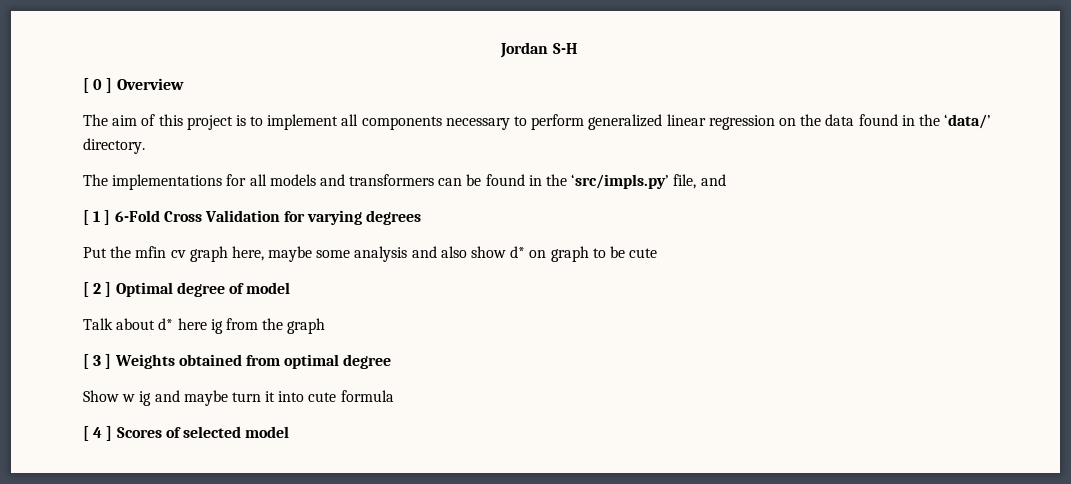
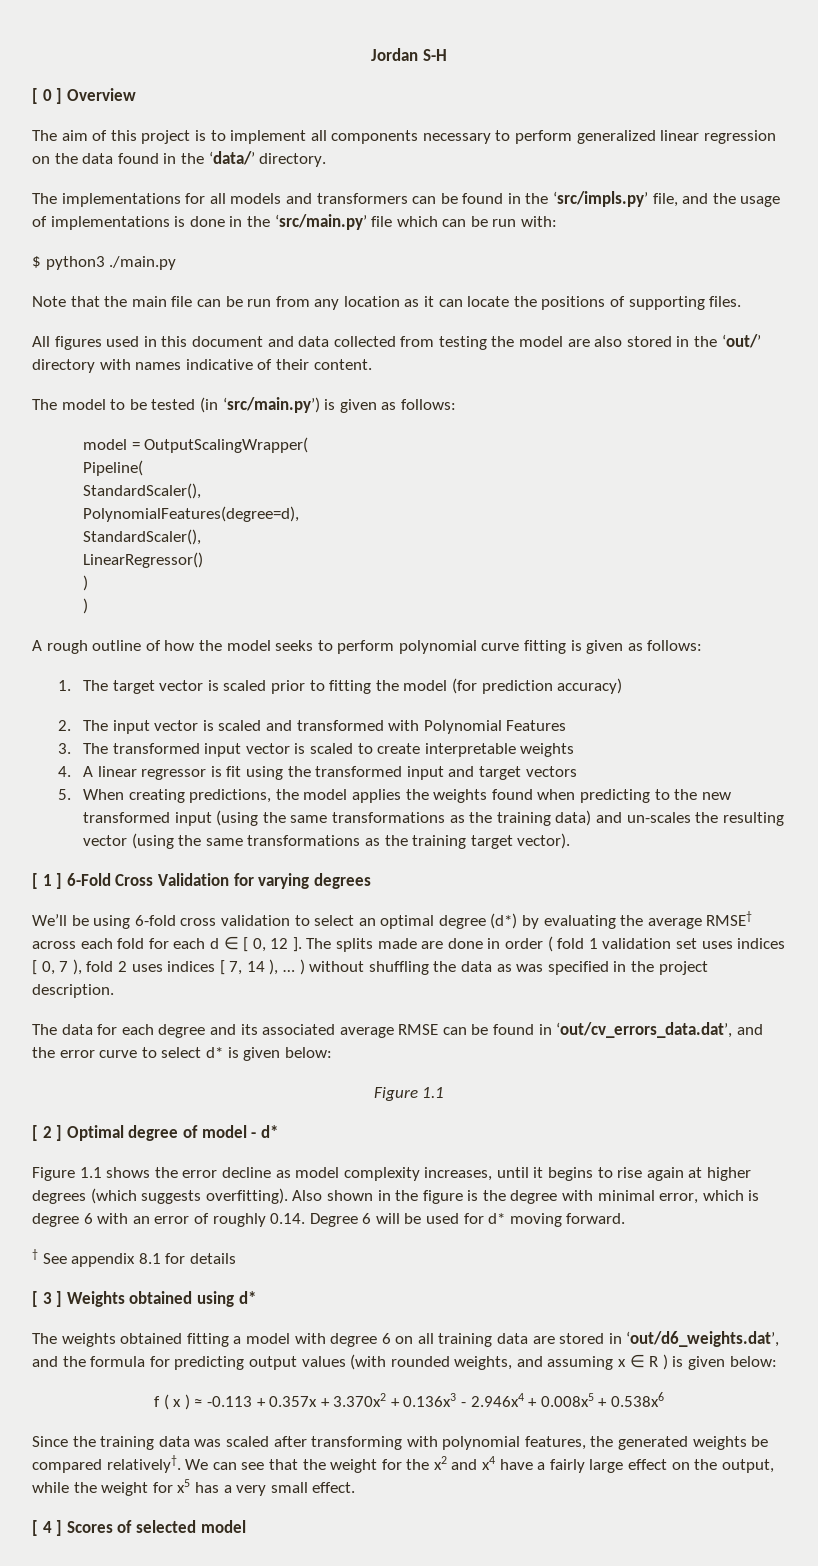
- The implementations for all models and transformers can be found in the ‘src/impls.py’ file, and
+ The implementations for all models and transformers can be found in the ‘src/impls.py’ file, and the usage of implementations is done in the ‘src/main.py’ file which can be run with:
+ $ python3 ./main.py
+ Note that the main file can be run from any location as it can locate the positions of supporting files.
+ All figures used in this document and data collected from testing the model are also stored in the ‘out/’ directory with names indicative of their content.
+ The model to be tested (in ‘src/main.py’) is given as follows:
+ model = OutputScalingWrapper(
+ Pipeline(
+ StandardScaler(),
+ PolynomialFeatures(degree=d),
+ StandardScaler(),
+ LinearRegressor()
+ )
+ )
+ A rough outline of how the model seeks to perform polynomial curve fitting is given as follows:
+ 1. The target vector is scaled prior to fitting the model (for prediction accuracy)
+ 2. The input vector is scaled and transformed with Polynomial Features
+ 3. The transformed input vector is scaled to create interpretable weights
+ 4. A linear regressor is fit using the transformed input and target vectors
+ 5. When creating predictions, the model applies the weights found when predicting to the new transformed input (using the same transformations as the training data) and un-scales the resulting vector (using the same transformations as the training target vector).
- Put the mfin cv graph here, maybe some analysis and also show d* on graph to be cute
+ We’ll be using 6-fold cross validation to select an optimal degree (d*) by evaluating the average RMSE† across each fold for each d ∈ [ 0, 12 ]. The splits made are done in order ( fold 1 validation set uses indices [ 0, 7 ), fold 2 uses indices [ 7, 14 ), … ) without shuffling the data as was specified in the project description.
+ The data for each degree and its associated average RMSE can be found in ‘out/cv_errors_data.dat’, and the error curve to select d* is given below:
+ Figure 1.1
- [ 2 ] Optimal degree of model
- Talk about d* here ig from the graph
+ [ 2 ] Optimal degree of model - d*
+ Figure 1.1 shows the error decline as model complexity increases, until it begins to rise again at higher degrees (which suggests overfitting). Also shown in the figure is the degree with minimal error, which is degree 6 with an error of roughly 0.14. Degree 6 will be used for d* moving forward.
+ † See appendix 8.1 for details
- [ 3 ] Weights obtained from optimal degree
- Show w ig and maybe turn it into cute formula
+ [ 3 ] Weights obtained using d*
+ The weights obtained fitting a model with degree 6 on all training data are stored in ‘out/d6_weights.dat’, and the formula for predicting output values (with rounded weights, and assuming x ∈ R ) is given below:
+ f ( x ) ≈ -0.113 + 0.357x + 3.370x2 + 0.136x3 - 2.946x4 + 0.008x5 + 0.538x6
+ Since the training data was scaled after transforming with polynomial features, the generated weights be compared relatively†. We can see that the weight for the x2 and x4 have a fairly large effect on the output, while the weight for x5 has a very small effect.

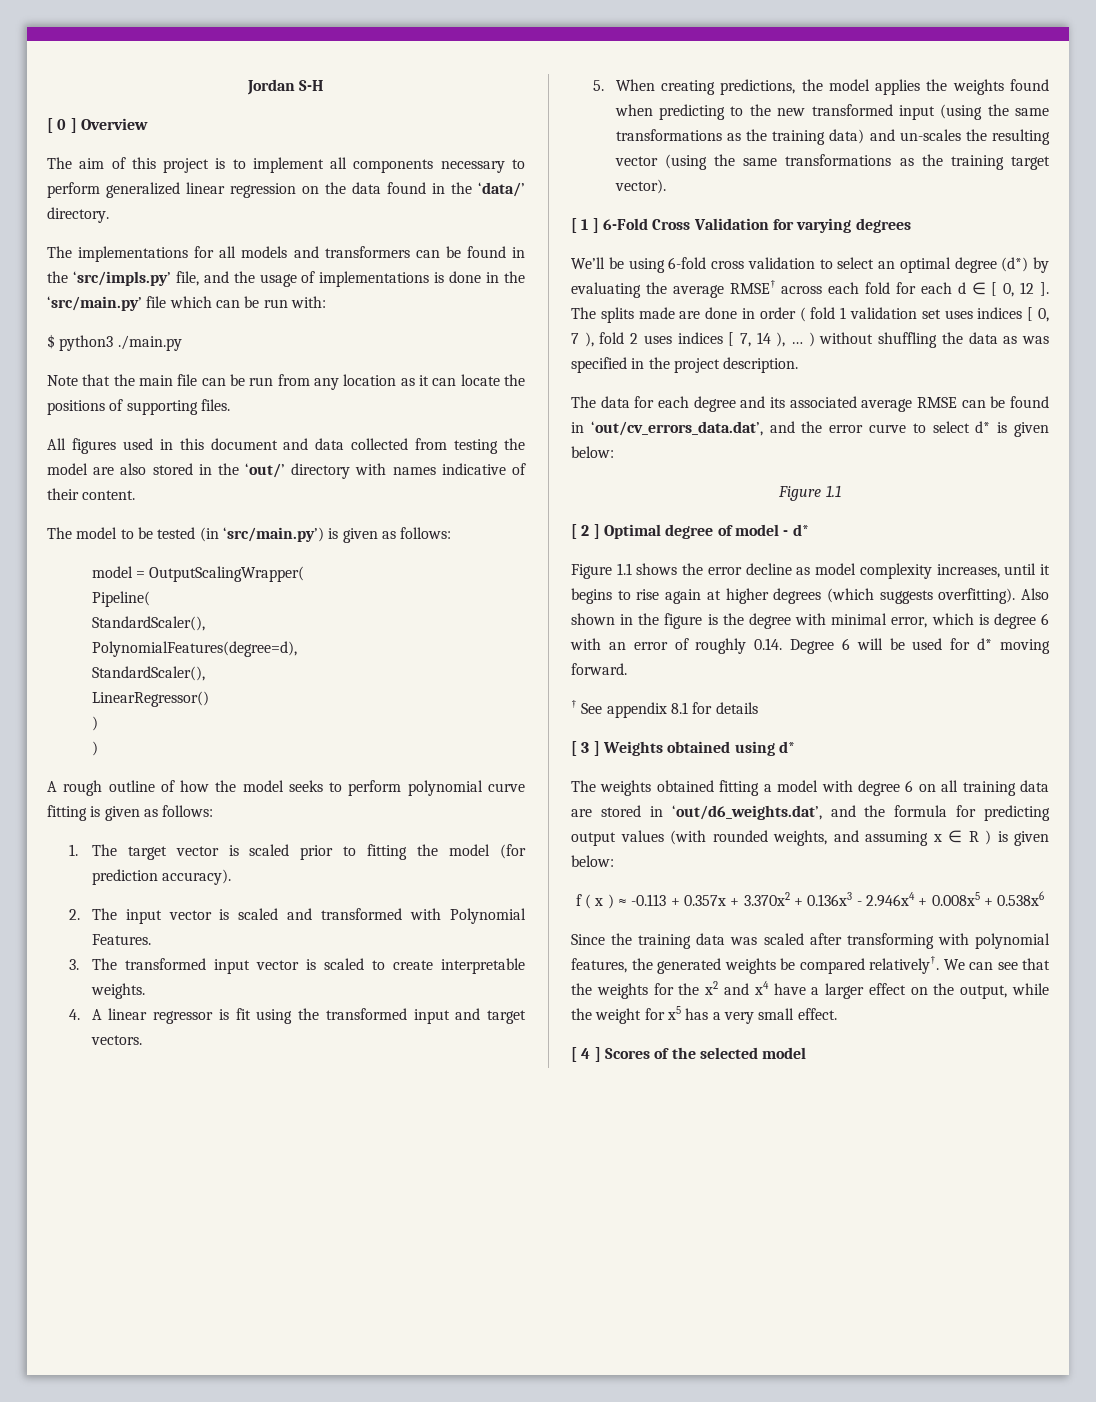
- 1. The target vector is scaled prior to fitting the model (for prediction accuracy)
+ 1. The target vector is scaled prior to fitting the model (for prediction accuracy).
- 2. The input vector is scaled and transformed with Polynomial Features
+ 2. The input vector is scaled and transformed with Polynomial Features.
- 3. The transformed input vector is scaled to create interpretable weights
+ 3. The transformed input vector is scaled to create interpretable weights.
- 4. A linear regressor is fit using the transformed input and target vectors
+ 4. A linear regressor is fit using the transformed input and target vectors.
- We can see that the weight for the x2 and x4 have a fairly large effect on the output, while the weight for x5 has a very small effect.
+ We can see that the weights for the x2 and x4 have a larger effect on the output, while the weight for x5 has a very small effect.
- [ 4 ] Scores of selected model
+ [ 4 ] Scores of the selected model

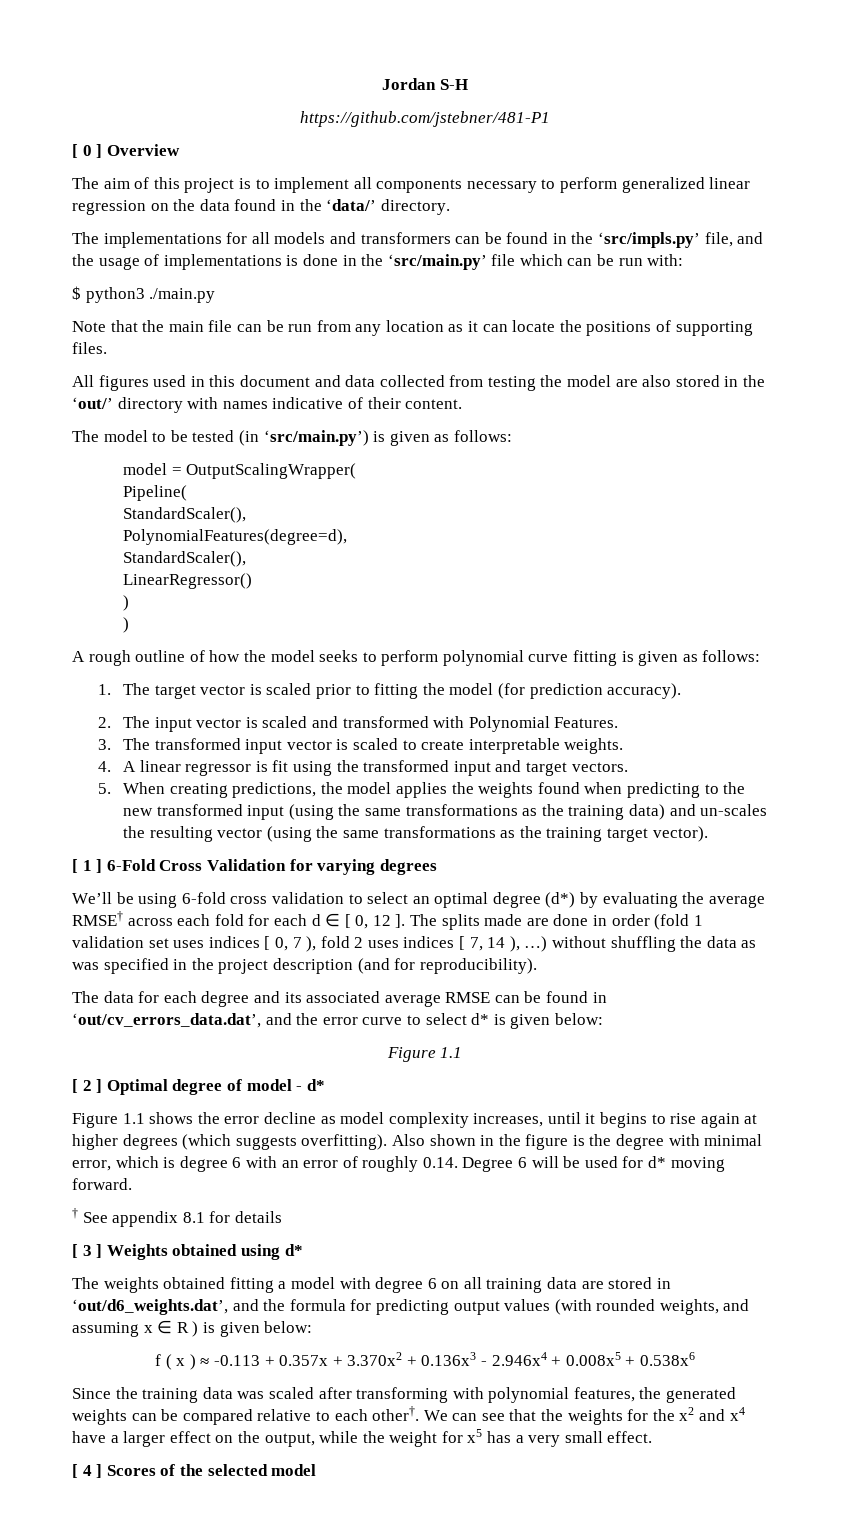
+ https://github.com/jstebner/481-P1
- The splits made are done in order ( fold 1 validation set uses indices [ 0, 7 ), fold 2 uses indices [ 7, 14 ), … ) without shuffling the data as was specified in the project description.
+ The splits made are done in order (fold 1 validation set uses indices [ 0, 7 ), fold 2 uses indices [ 7, 14 ), …) without shuffling the data as was specified in the project description (and for reproducibility).
- Since the training data was scaled after transforming with polynomial features, the generated weights be compared relatively†.
+ Since the training data was scaled after transforming with polynomial features, the generated weights can be compared relative to each other†.

